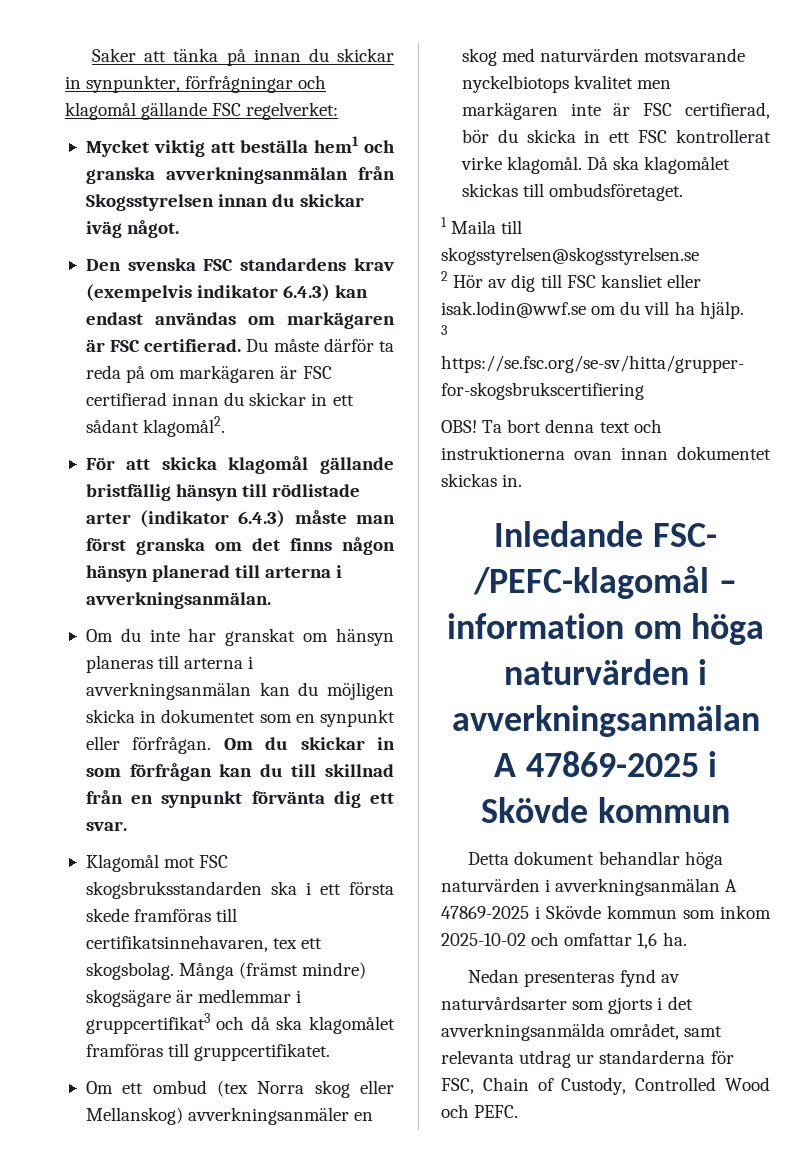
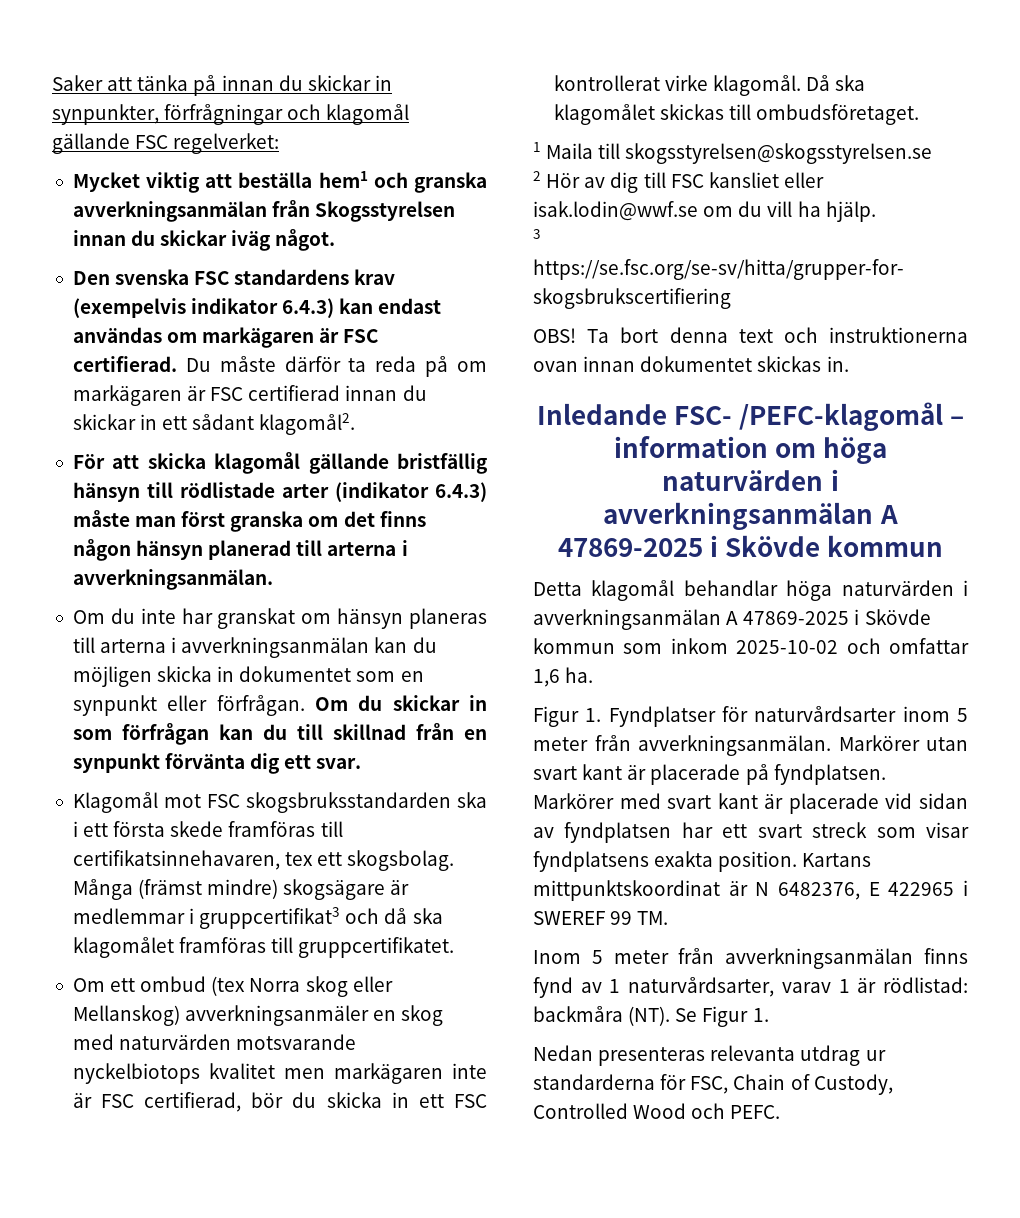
- Detta dokument behandlar höga naturvärden i avverkningsanmälan A 47869-2025 i Skövde kommun som inkom 2025-10-02 och omfattar 1,6 ha.
+ Detta klagomål behandlar höga naturvärden i avverkningsanmälan A 47869-2025 i Skövde kommun som inkom 2025-10-02 och omfattar 1,6 ha.
- Nedan presenteras fynd av naturvårdsarter som gjorts i det avverkningsanmälda området, samt relevanta utdrag ur standarderna för FSC, Chain of Custody, Controlled Wood och PEFC.
+ Figur 1. Fyndplatser för naturvårdsarter inom 5 meter från avverkningsanmälan. Markörer utan svart kant är placerade på fyndplatsen. Markörer med svart kant är placerade vid sidan av fyndplatsen har ett svart streck som visar fyndplatsens exakta position. Kartans mittpunktskoordinat är N 6482376, E 422965 i SWEREF 99 TM.
+ Inom 5 meter från avverkningsanmälan finns fynd av 1 naturvårdsarter, varav 1 är rödlistad: backmåra (NT). Se Figur 1.
+ Nedan presenteras relevanta utdrag ur standarderna för FSC, Chain of Custody, Controlled Wood och PEFC.

